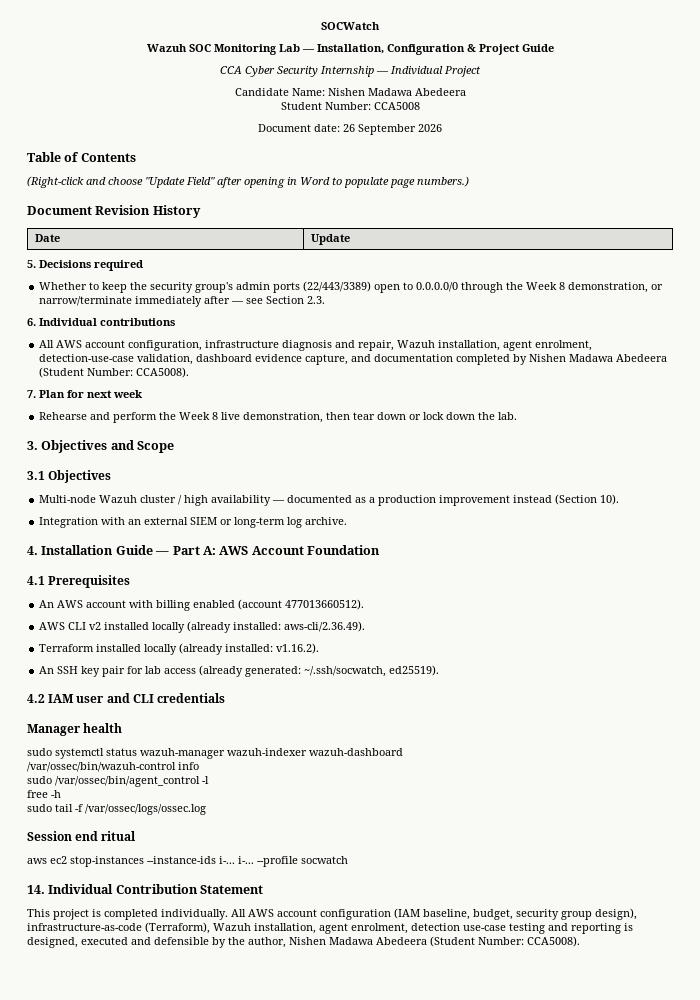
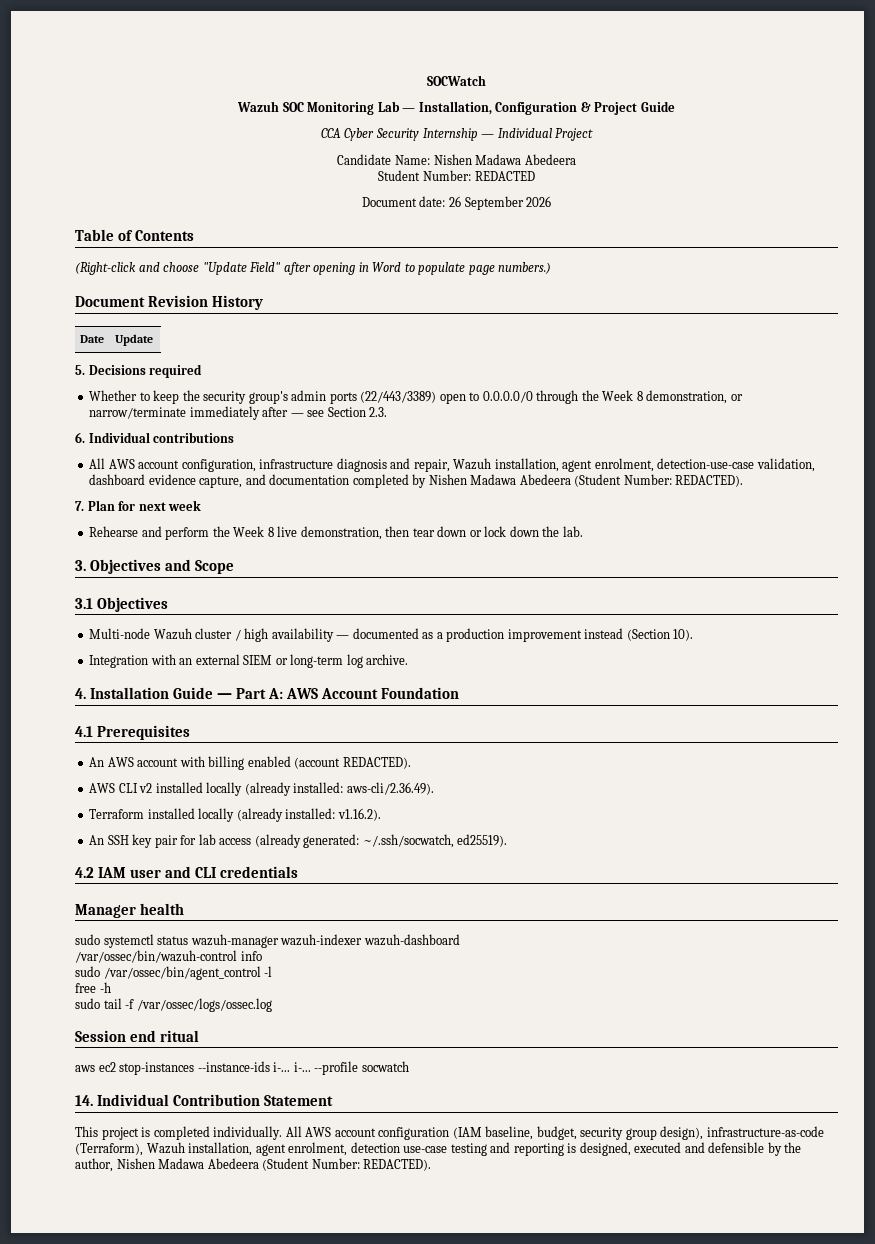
- Student Number: CCA5008
+ Student Number: REDACTED
- All AWS account configuration, infrastructure diagnosis and repair, Wazuh installation, agent enrolment, detection-use-case validation, dashboard evidence capture, and documentation completed by Nishen Madawa Abedeera (Student Number: CCA5008).
+ All AWS account configuration, infrastructure diagnosis and repair, Wazuh installation, agent enrolment, detection-use-case validation, dashboard evidence capture, and documentation completed by Nishen Madawa Abedeera (Student Number: REDACTED).
- An AWS account with billing enabled (account 477013660512).
+ An AWS account with billing enabled (account REDACTED).
- All AWS account configuration (IAM baseline, budget, security group design), infrastructure-as-code (Terraform), Wazuh installation, agent enrolment, detection use-case testing and reporting is designed, executed and defensible by the author, Nishen Madawa Abedeera (Student Number: CCA5008).
+ All AWS account configuration (IAM baseline, budget, security group design), infrastructure-as-code (Terraform), Wazuh installation, agent enrolment, detection use-case testing and reporting is designed, executed and defensible by the author, Nishen Madawa Abedeera (Student Number: REDACTED).

